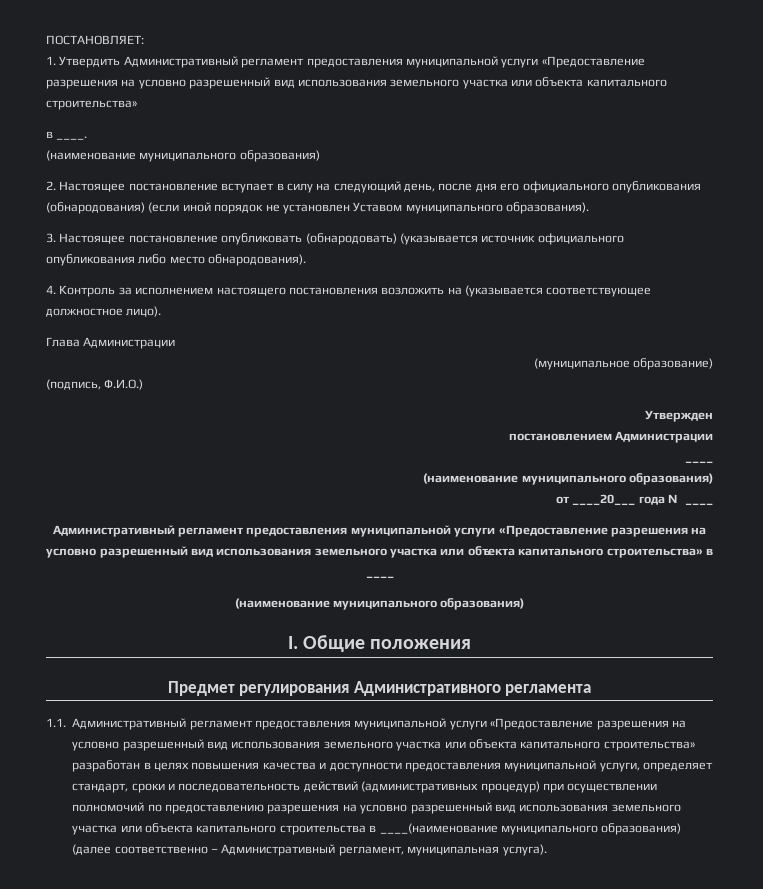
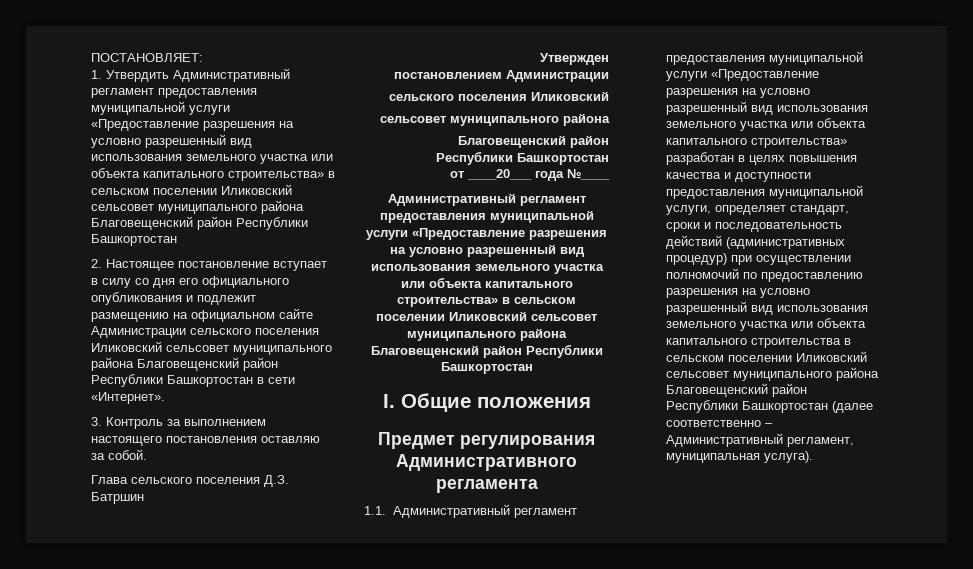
- 1. Утвердить Административный регламент предоставления муниципальной услуги «Предоставление разрешения на условно разрешенный вид использования земельного участка или объекта капитального строительства»
- в ____.
- (наименование муниципального образования)
+ 1. Утвердить Административный регламент предоставления муниципальной услуги «Предоставление разрешения на условно разрешенный вид использования земельного участка или объекта капитального строительства» в сельском поселении Иликовский сельсовет муниципального района Благовещенский район Республики Башкортостан
- 2. Настоящее постановление вступает в силу на следующий день, после дня его официального опубликования (обнародования) (если иной порядок не установлен Уставом муниципального образования).
- 3. Настоящее постановление опубликовать (обнародовать) (указывается источник официального опубликования либо место обнародования).
- 4. Контроль за исполнением настоящего постановления возложить на (указывается соответствующее должностное лицо).
- Глава Администрации
- (муниципальное образование)
- (подпись, Ф.И.О.)
+ 2. Настоящее постановление вступает в силу со дня его официального опубликования и подлежит размещению на официальном сайте Администрации сельского поселения Иликовский сельсовет муниципального района Благовещенский район Республики Башкортостан в сети «Интернет».
+ 3. Контроль за выполнением настоящего постановления оставляю за собой.
+ Глава сельского поселения Д.З. Батршин
  Утвержден
  постановлением Администрации
- ____
- (наименование муниципального образования)
+ сельского поселения Иликовский
+ сельсовет муниципального района
+ Благовещенский район
+ Республики Башкортостан
  от ____20___ года №____
- Административный регламент предоставления муниципальной услуги «Предоставление разрешения на условно разрешенный вид использования земельного участка или объекта капитального строительства» в ____
- (наименование муниципального образования)
+ Административный регламент предоставления муниципальной услуги «Предоставление разрешения на условно разрешенный вид использования земельного участка или объекта капитального строительства» в сельском поселении Иликовский сельсовет муниципального района Благовещенский район Республики Башкортостан
- 1.1. Административный регламент предоставления муниципальной услуги «Предоставление разрешения на условно разрешенный вид использования земельного участка или объекта капитального строительства» разработан в целях повышения качества и доступности предоставления муниципальной услуги, определяет стандарт, сроки и последовательность действий (административных процедур) при осуществлении полномочий по предоставлению разрешения на условно разрешенный вид использования земельного участка или объекта капитального строительства в ____(наименование муниципального образования) (далее соответственно – Административный регламент, муниципальная услуга).
+ 1.1. Административный регламент предоставления муниципальной услуги «Предоставление разрешения на условно разрешенный вид использования земельного участка или объекта капитального строительства» разработан в целях повышения качества и доступности предоставления муниципальной услуги, определяет стандарт, сроки и последовательность действий (административных процедур) при осуществлении полномочий по предоставлению разрешения на условно разрешенный вид использования земельного участка или объекта капитального строительства в сельском поселении Иликовский сельсовет муниципального района Благовещенский район Республики Башкортостан (далее соответственно – Административный регламент, муниципальная услуга).

